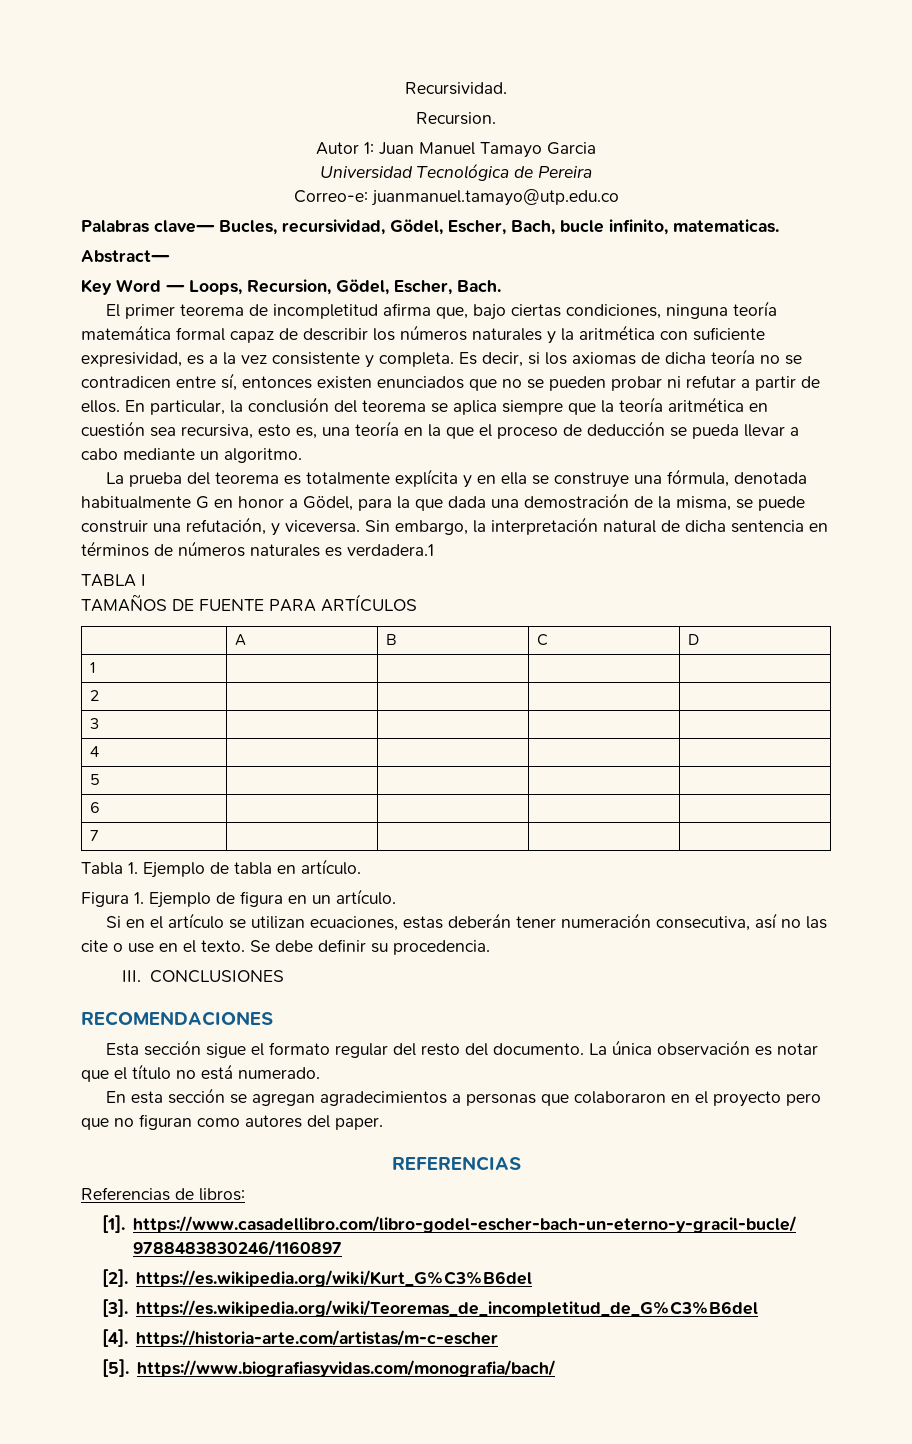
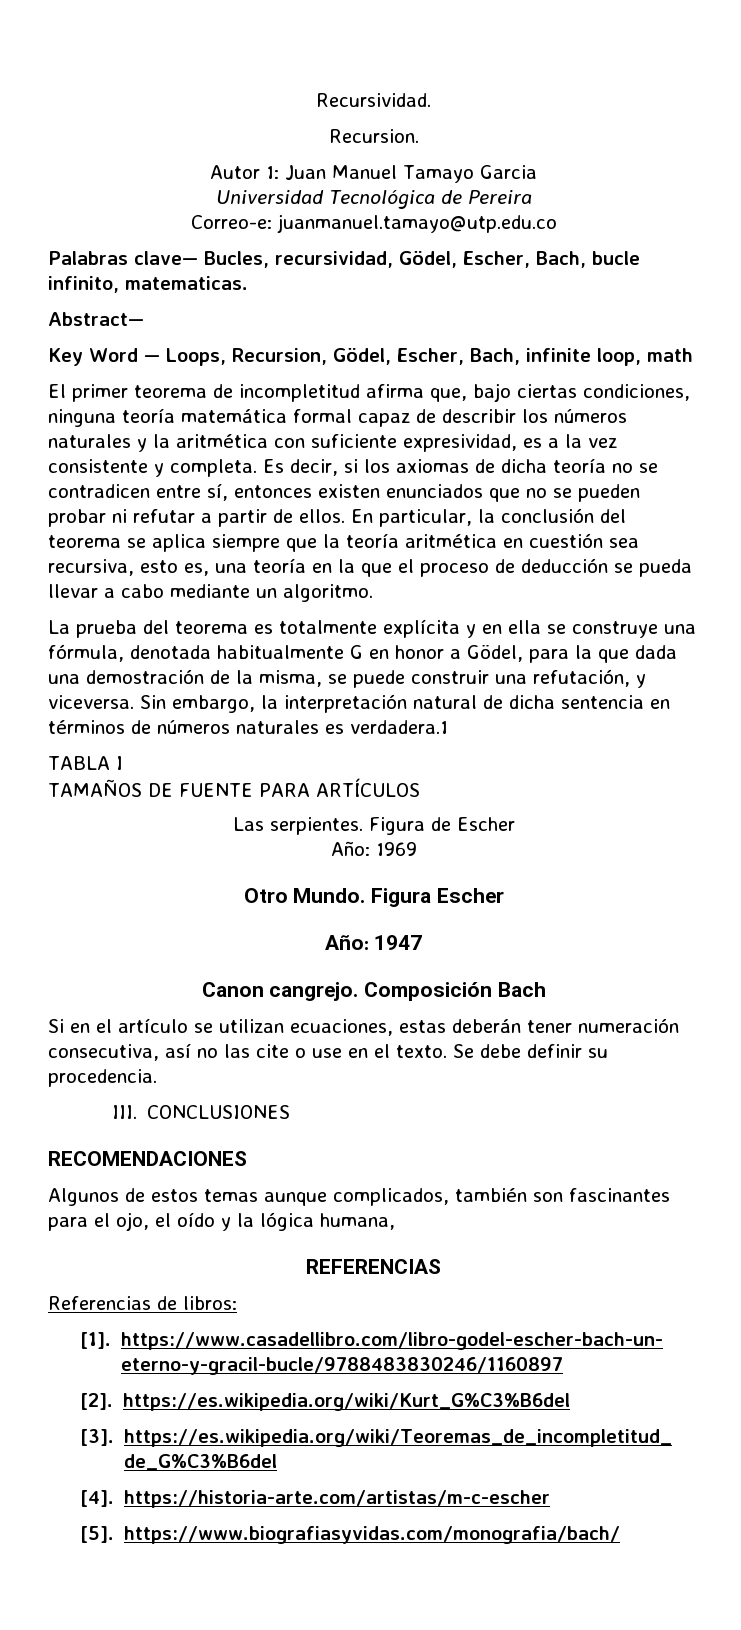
- Key Word — Loops, Recursion, Gödel, Escher, Bach.
+ Key Word — Loops, Recursion, Gödel, Escher, Bach, infinite loop, math
- | A | B | C | D
- 1 | | | |
- 2 | | | |
- 3 | | | |
- 4 | | | |
- 5 | | | |
- 6 | | | |
- 7 | | | |
- Tabla 1. Ejemplo de tabla en artículo.
- Figura 1. Ejemplo de figura en un artículo.
+ Las serpientes. Figura de Escher
+ Año: 1969
+ Otro Mundo. Figura Escher
+ Año: 1947
+ Canon cangrejo. Composición Bach
- Esta sección sigue el formato regular del resto del documento. La única observación es notar que el título no está numerado.
- En esta sección se agregan agradecimientos a personas que colaboraron en el proyecto pero que no figuran como autores del paper.
+ Algunos de estos temas aunque complicados, también son fascinantes para el ojo, el oído y la lógica humana,

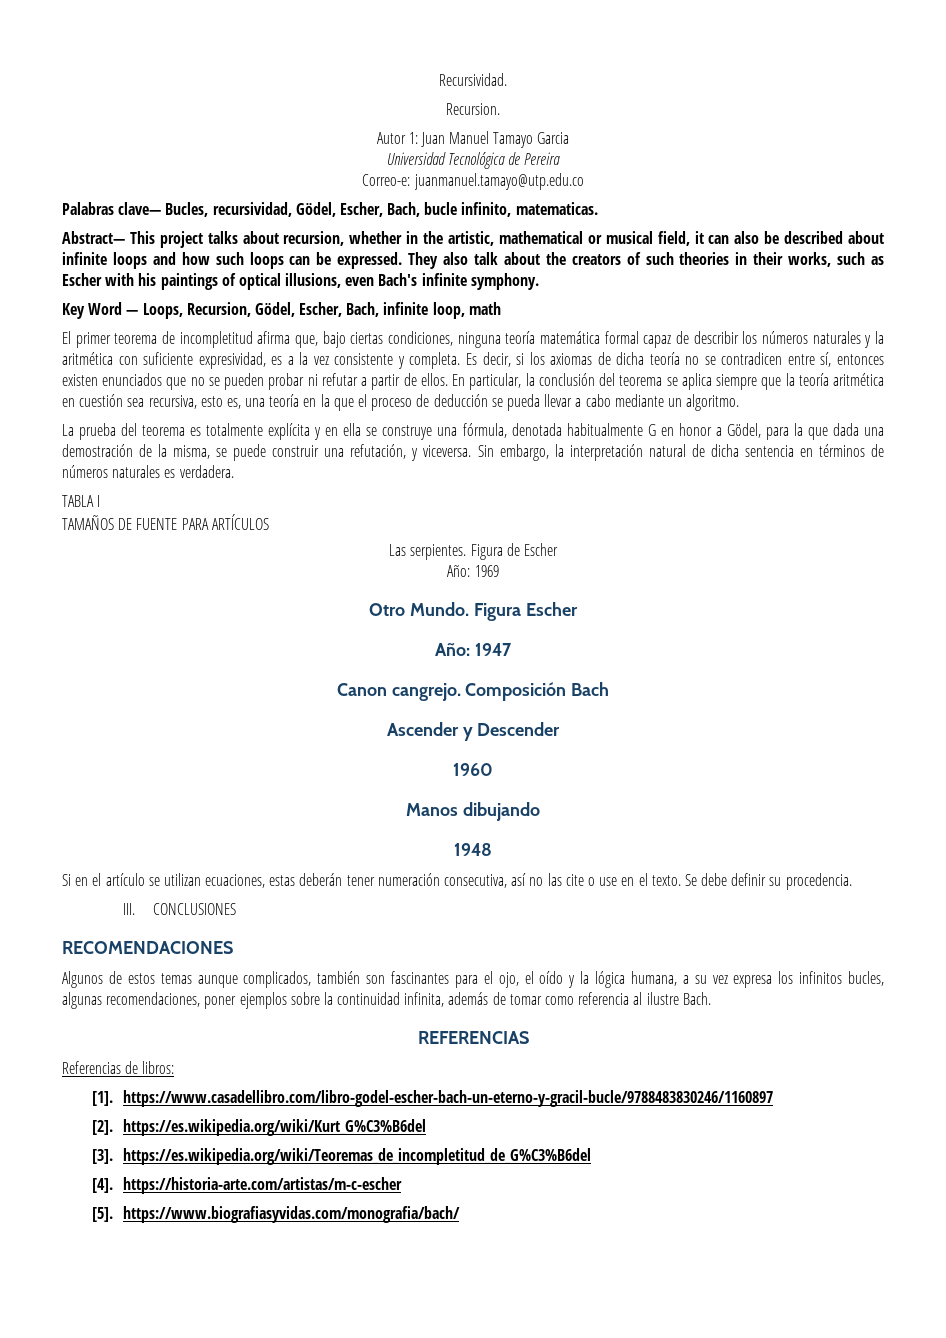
- Abstract—
+ Abstract— This project talks about recursion, whether in the artistic, mathematical or musical field, it can also be described about infinite loops and how such loops can be expressed. They also talk about the creators of such theories in their works, such as Escher with his paintings of optical illusions, even Bach's infinite symphony.
- Sin embargo, la interpretación natural de dicha sentencia en términos de números naturales es verdadera.1
+ Sin embargo, la interpretación natural de dicha sentencia en términos de números naturales es verdadera.
+ Ascender y Descender
+ 1960
+ Manos dibujando
+ 1948
- Algunos de estos temas aunque complicados, también son fascinantes para el ojo, el oído y la lógica humana,
+ Algunos de estos temas aunque complicados, también son fascinantes para el ojo, el oído y la lógica humana, a su vez expresa los infinitos bucles, algunas recomendaciones, poner ejemplos sobre la continuidad infinita, además de tomar como referencia al ilustre Bach.

